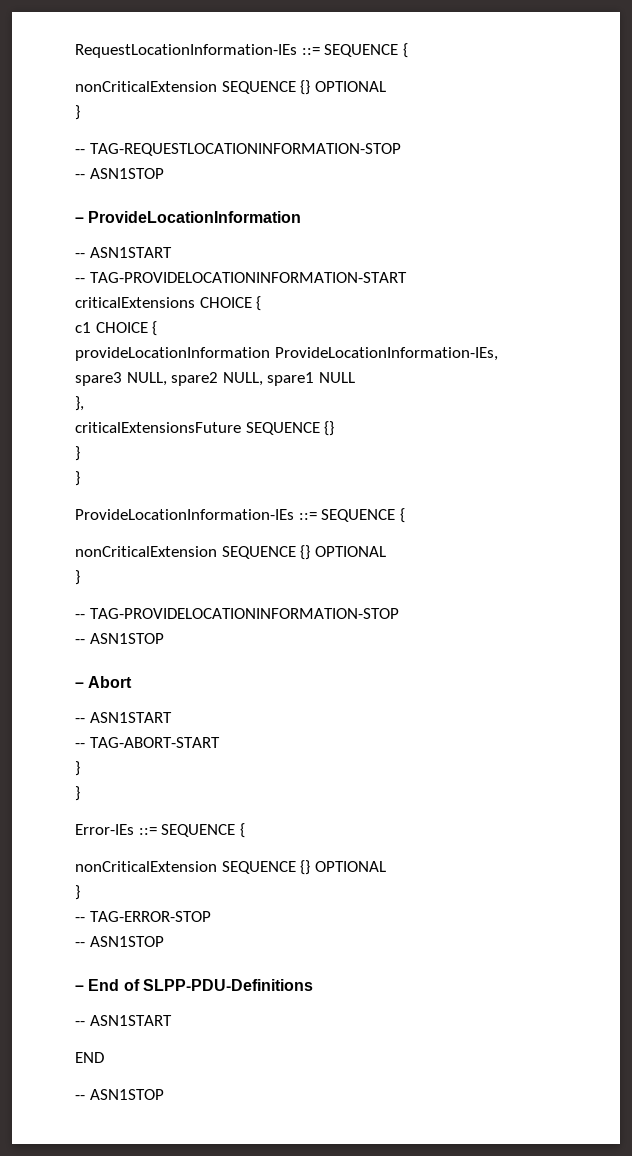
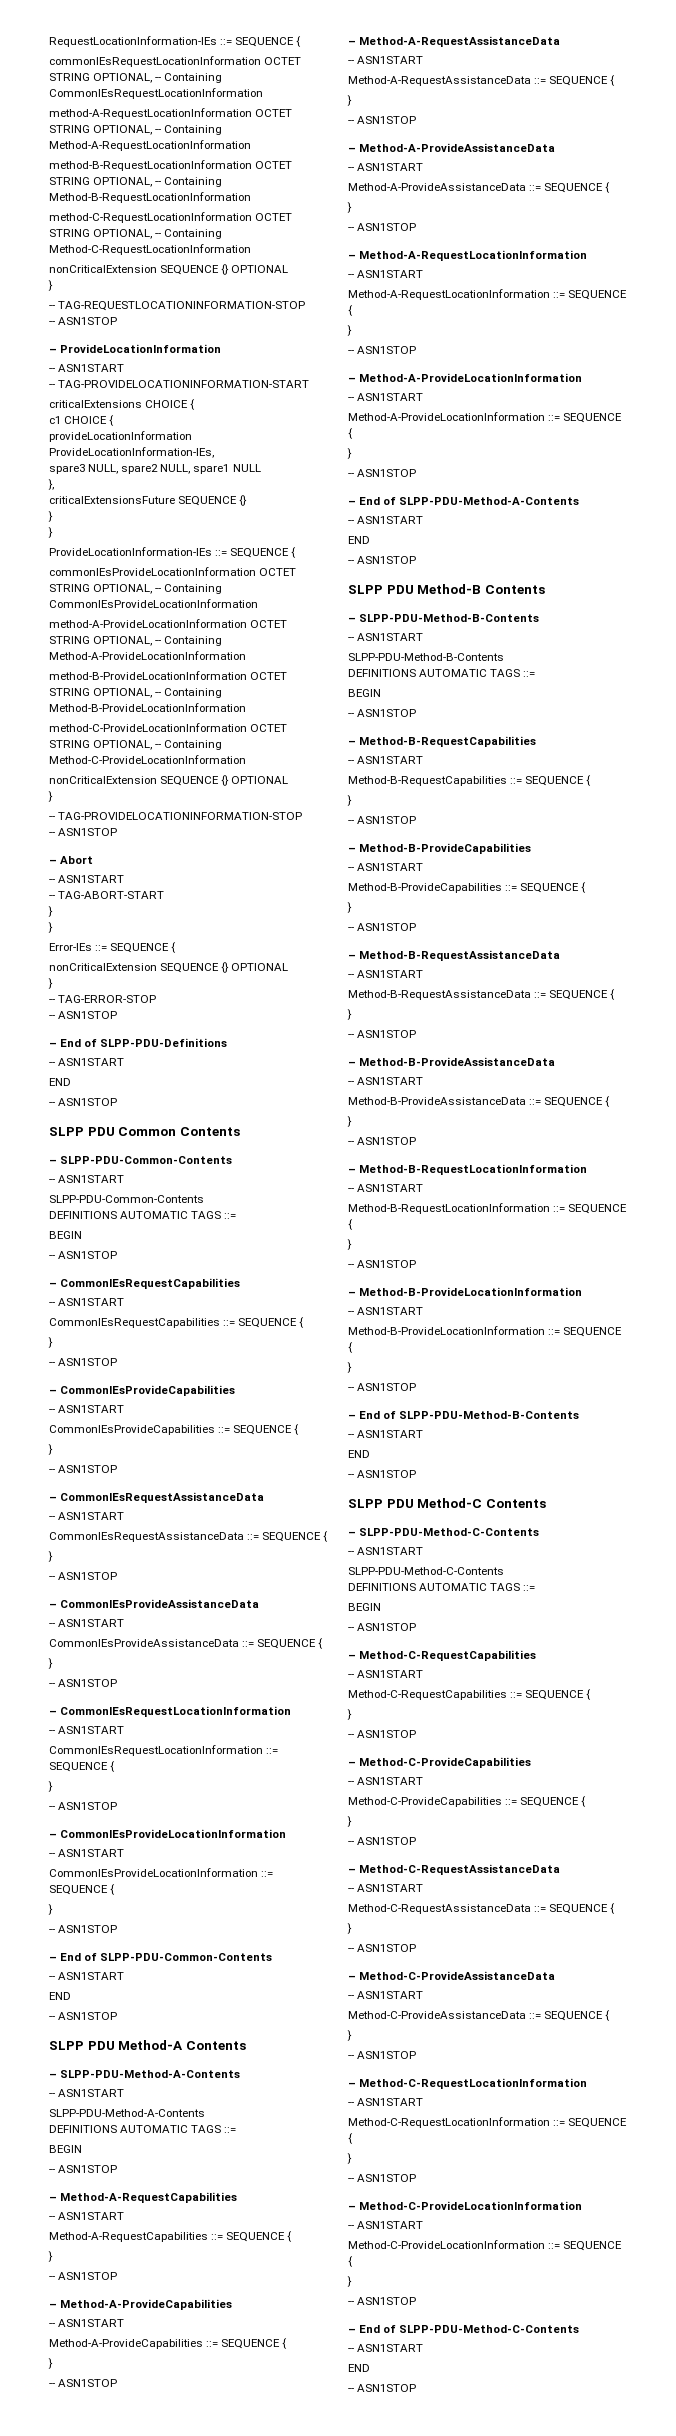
+ commonIEsRequestLocationInformation OCTET STRING OPTIONAL, -- Containing CommonIEsRequestLocationInformation
+ method-A-RequestLocationInformation OCTET STRING OPTIONAL, -- Containing Method-A-RequestLocationInformation
+ method-B-RequestLocationInformation OCTET STRING OPTIONAL, -- Containing Method-B-RequestLocationInformation
+ method-C-RequestLocationInformation OCTET STRING OPTIONAL, -- Containing Method-C-RequestLocationInformation
+ commonIEsProvideLocationInformation OCTET STRING OPTIONAL, -- Containing CommonIEsProvideLocationInformation
+ method-A-ProvideLocationInformation OCTET STRING OPTIONAL, -- Containing Method-A-ProvideLocationInformation
+ method-B-ProvideLocationInformation OCTET STRING OPTIONAL, -- Containing Method-B-ProvideLocationInformation
+ method-C-ProvideLocationInformation OCTET STRING OPTIONAL, -- Containing Method-C-ProvideLocationInformation
+ SLPP PDU Common Contents
+ – SLPP-PDU-Common-Contents
+ -- ASN1START
+ SLPP-PDU-Common-Contents
+ DEFINITIONS AUTOMATIC TAGS ::=
+ BEGIN
+ -- ASN1STOP
+ – CommonIEsRequestCapabilities
+ -- ASN1START
+ CommonIEsRequestCapabilities ::= SEQUENCE {
+ }
+ -- ASN1STOP
+ – CommonIEsProvideCapabilities
+ -- ASN1START
+ CommonIEsProvideCapabilities ::= SEQUENCE {
+ }
+ -- ASN1STOP
+ – CommonIEsRequestAssistanceData
+ -- ASN1START
+ CommonIEsRequestAssistanceData ::= SEQUENCE {
+ }
+ -- ASN1STOP
+ – CommonIEsProvideAssistanceData
+ -- ASN1START
+ CommonIEsProvideAssistanceData ::= SEQUENCE {
+ }
+ -- ASN1STOP
+ – CommonIEsRequestLocationInformation
+ -- ASN1START
+ CommonIEsRequestLocationInformation ::= SEQUENCE {
+ }
+ -- ASN1STOP
+ – CommonIEsProvideLocationInformation
+ -- ASN1START
+ CommonIEsProvideLocationInformation ::= SEQUENCE {
+ }
+ -- ASN1STOP
+ – End of SLPP-PDU-Common-Contents
+ -- ASN1START
+ END
+ -- ASN1STOP
+ SLPP PDU Method-A Contents
+ – SLPP-PDU-Method-A-Contents
+ -- ASN1START
+ SLPP-PDU-Method-A-Contents
+ DEFINITIONS AUTOMATIC TAGS ::=
+ BEGIN
+ -- ASN1STOP
+ – Method-A-RequestCapabilities
+ -- ASN1START
+ Method-A-RequestCapabilities ::= SEQUENCE {
+ }
+ -- ASN1STOP
+ – Method-A-ProvideCapabilities
+ -- ASN1START
+ Method-A-ProvideCapabilities ::= SEQUENCE {
+ }
+ -- ASN1STOP
+ – Method-A-RequestAssistanceData
+ -- ASN1START
+ Method-A-RequestAssistanceData ::= SEQUENCE {
+ }
+ -- ASN1STOP
+ – Method-A-ProvideAssistanceData
+ -- ASN1START
+ Method-A-ProvideAssistanceData ::= SEQUENCE {
+ }
+ -- ASN1STOP
+ – Method-A-RequestLocationInformation
+ -- ASN1START
+ Method-A-RequestLocationInformation ::= SEQUENCE {
+ }
+ -- ASN1STOP
+ – Method-A-ProvideLocationInformation
+ -- ASN1START
+ Method-A-ProvideLocationInformation ::= SEQUENCE {
+ }
+ -- ASN1STOP
+ – End of SLPP-PDU-Method-A-Contents
+ -- ASN1START
+ END
+ -- ASN1STOP
+ SLPP PDU Method-B Contents
+ – SLPP-PDU-Method-B-Contents
+ -- ASN1START
+ SLPP-PDU-Method-B-Contents
+ DEFINITIONS AUTOMATIC TAGS ::=
+ BEGIN
+ -- ASN1STOP
+ – Method-B-RequestCapabilities
+ -- ASN1START
+ Method-B-RequestCapabilities ::= SEQUENCE {
+ }
+ -- ASN1STOP
+ – Method-B-ProvideCapabilities
+ -- ASN1START
+ Method-B-ProvideCapabilities ::= SEQUENCE {
+ }
+ -- ASN1STOP
+ – Method-B-RequestAssistanceData
+ -- ASN1START
+ Method-B-RequestAssistanceData ::= SEQUENCE {
+ }
+ -- ASN1STOP
+ – Method-B-ProvideAssistanceData
+ -- ASN1START
+ Method-B-ProvideAssistanceData ::= SEQUENCE {
+ }
+ -- ASN1STOP
+ – Method-B-RequestLocationInformation
+ -- ASN1START
+ Method-B-RequestLocationInformation ::= SEQUENCE {
+ }
+ -- ASN1STOP
+ – Method-B-ProvideLocationInformation
+ -- ASN1START
+ Method-B-ProvideLocationInformation ::= SEQUENCE {
+ }
+ -- ASN1STOP
+ – End of SLPP-PDU-Method-B-Contents
+ -- ASN1START
+ END
+ -- ASN1STOP
+ SLPP PDU Method-C Contents
+ – SLPP-PDU-Method-C-Contents
+ -- ASN1START
+ SLPP-PDU-Method-C-Contents
+ DEFINITIONS AUTOMATIC TAGS ::=
+ BEGIN
+ -- ASN1STOP
+ – Method-C-RequestCapabilities
+ -- ASN1START
+ Method-C-RequestCapabilities ::= SEQUENCE {
+ }
+ -- ASN1STOP
+ – Method-C-ProvideCapabilities
+ -- ASN1START
+ Method-C-ProvideCapabilities ::= SEQUENCE {
+ }
+ -- ASN1STOP
+ – Method-C-RequestAssistanceData
+ -- ASN1START
+ Method-C-RequestAssistanceData ::= SEQUENCE {
+ }
+ -- ASN1STOP
+ – Method-C-ProvideAssistanceData
+ -- ASN1START
+ Method-C-ProvideAssistanceData ::= SEQUENCE {
+ }
+ -- ASN1STOP
+ – Method-C-RequestLocationInformation
+ -- ASN1START
+ Method-C-RequestLocationInformation ::= SEQUENCE {
+ }
+ -- ASN1STOP
+ – Method-C-ProvideLocationInformation
+ -- ASN1START
+ Method-C-ProvideLocationInformation ::= SEQUENCE {
+ }
+ -- ASN1STOP
+ – End of SLPP-PDU-Method-C-Contents
+ -- ASN1START
+ END
+ -- ASN1STOP

